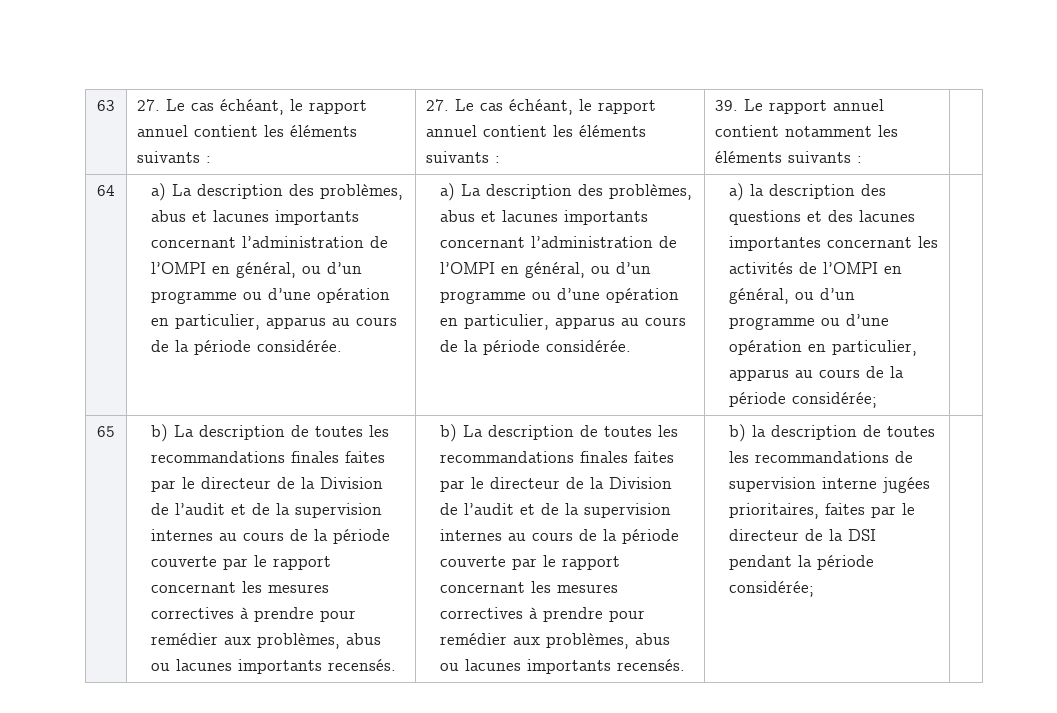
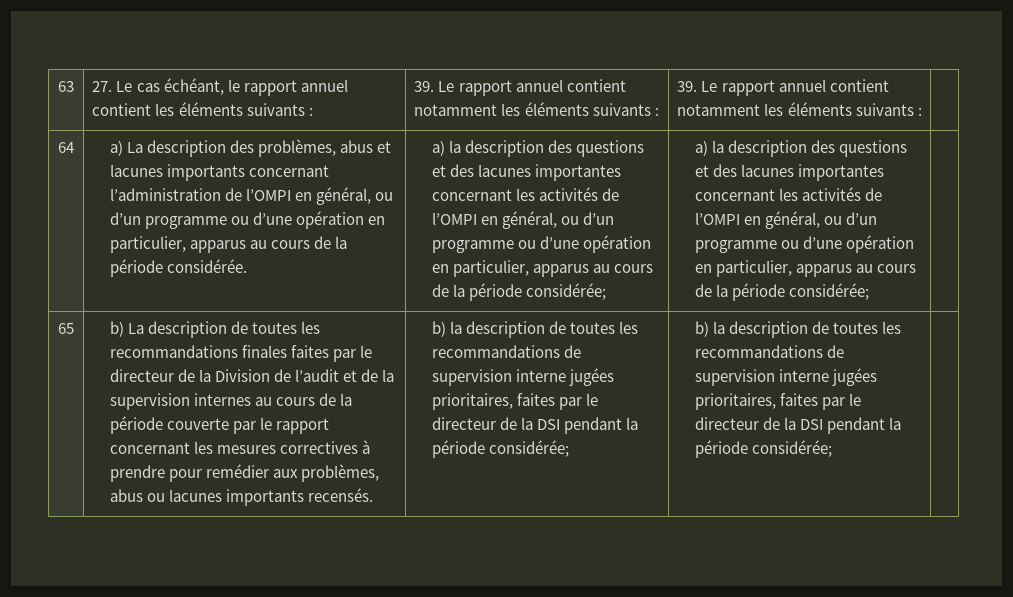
- 63 | 27. Le cas échéant, le rapport annuel contient les éléments suivants : | 27. Le cas échéant, le rapport annuel contient les éléments suivants : | 39. Le rapport annuel contient notamment les éléments suivants : |
+ 63 | 27. Le cas échéant, le rapport annuel contient les éléments suivants : | 39. Le rapport annuel contient notamment les éléments suivants : | 39. Le rapport annuel contient notamment les éléments suivants : |
- a) La description des problèmes, abus et lacunes importants concernant l’administration de l’OMPI en général, ou d’un programme ou d’une opération en particulier, apparus au cours de la période considérée. | a) La description des problèmes, abus et lacunes importants concernant l’administration de l’OMPI en général, ou d’un programme ou d’une opération en particulier, apparus au cours de la période considérée.
+ a) La description des problèmes, abus et lacunes importants concernant l’administration de l’OMPI en général, ou d’un programme ou d’une opération en particulier, apparus au cours de la période considérée. | a) la description des questions et des lacunes importantes concernant les activités de l’OMPI en général, ou d’un programme ou d’une opération en particulier, apparus au cours de la période considérée;
- b) La description de toutes les recommandations finales faites par le directeur de la Division de l’audit et de la supervision internes au cours de la période couverte par le rapport concernant les mesures correctives à prendre pour remédier aux problèmes, abus ou lacunes importants recensés. | b) La description de toutes les recommandations finales faites par le directeur de la Division de l’audit et de la supervision internes au cours de la période couverte par le rapport concernant les mesures correctives à prendre pour remédier aux problèmes, abus ou lacunes importants recensés.
+ b) La description de toutes les recommandations finales faites par le directeur de la Division de l’audit et de la supervision internes au cours de la période couverte par le rapport concernant les mesures correctives à prendre pour remédier aux problèmes, abus ou lacunes importants recensés. | b) la description de toutes les recommandations de supervision interne jugées prioritaires, faites par le directeur de la DSI pendant la période considérée;

